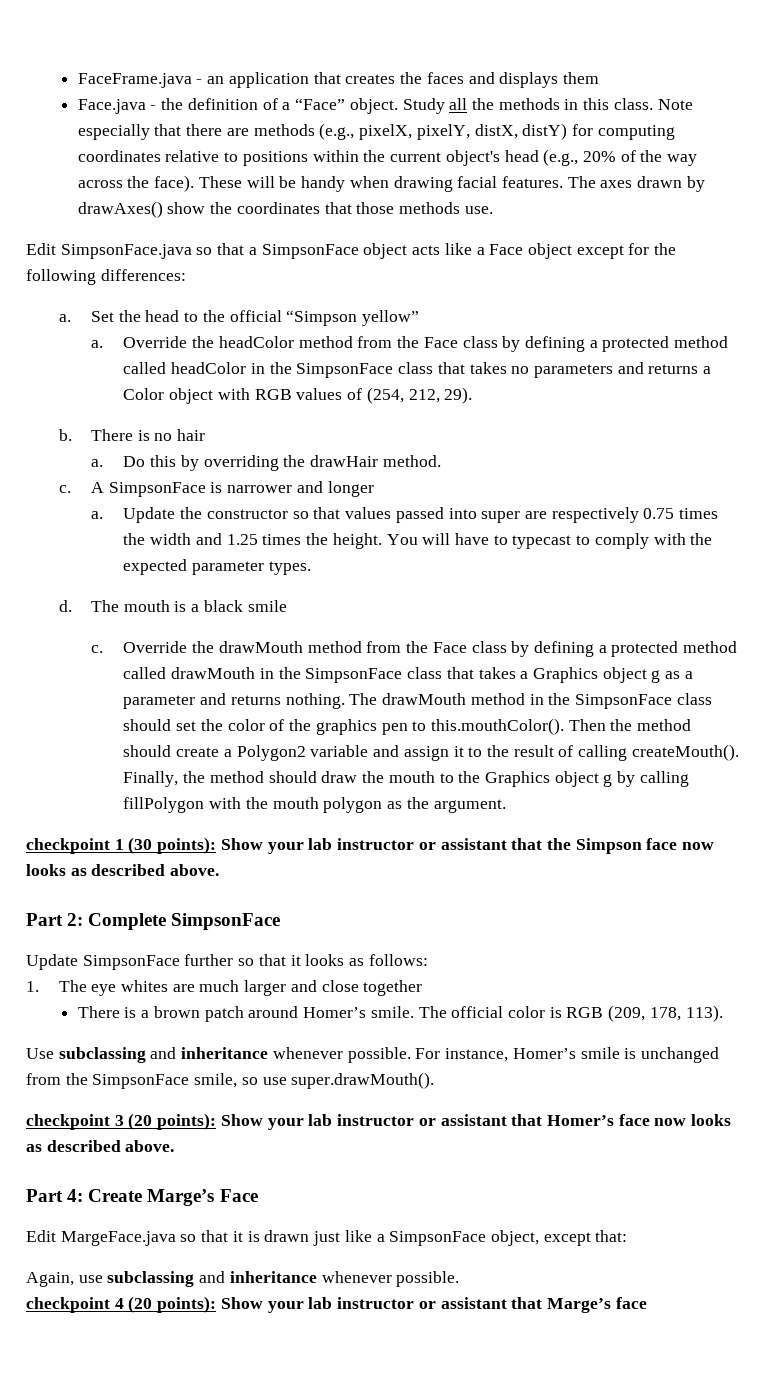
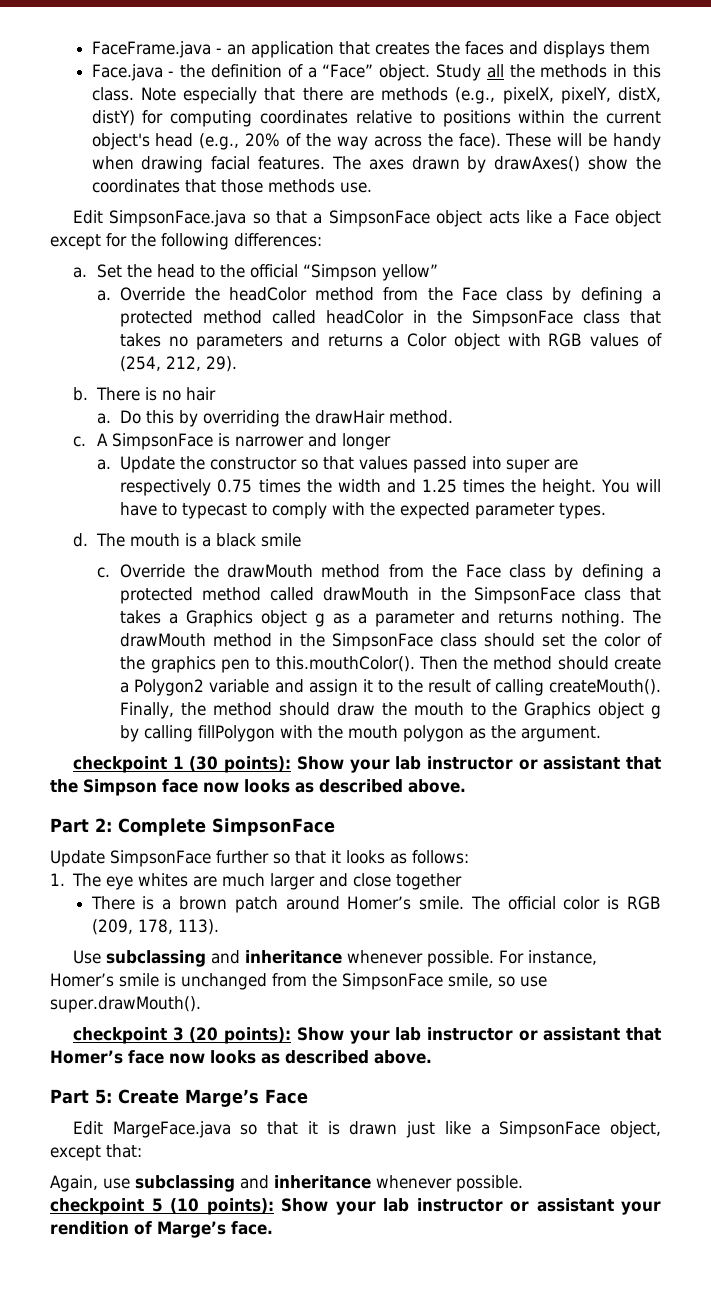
- Part 4: Create Marge’s Face
+ Part 5: Create Marge’s Face
- checkpoint 4 (20 points): Show your lab instructor or assistant that Marge’s face
+ checkpoint 5 (10 points): Show your lab instructor or assistant your rendition of Marge’s face.

